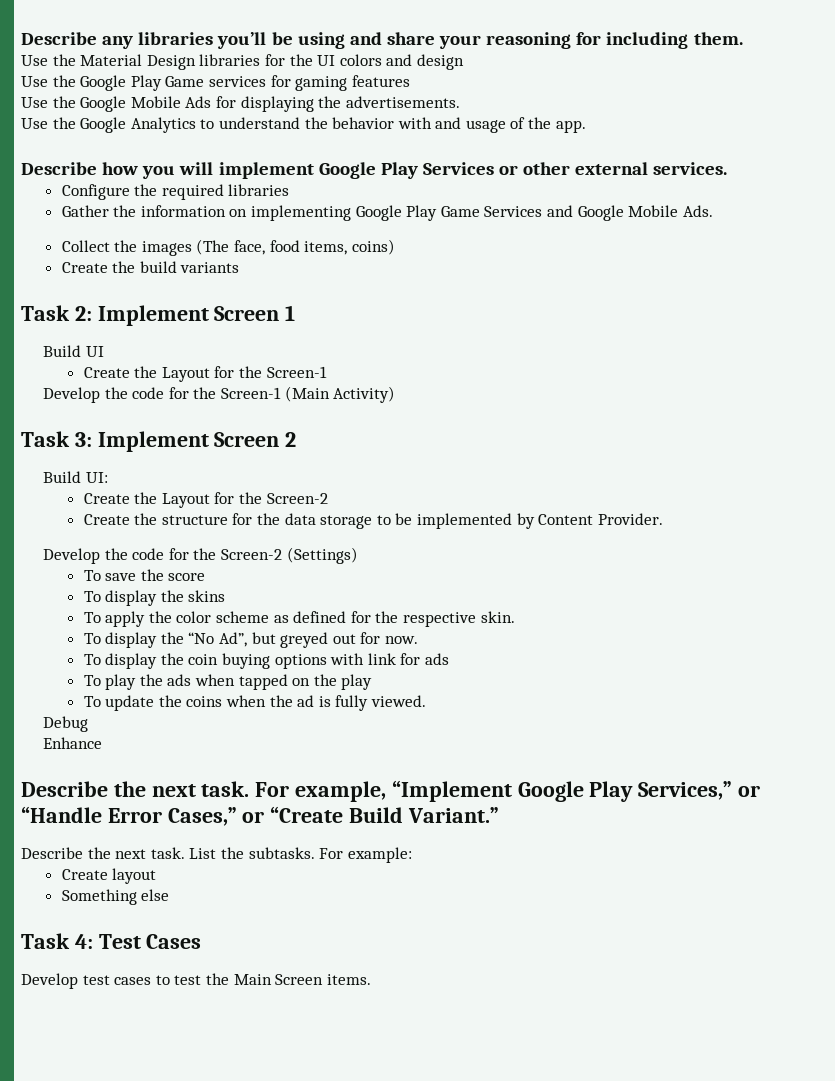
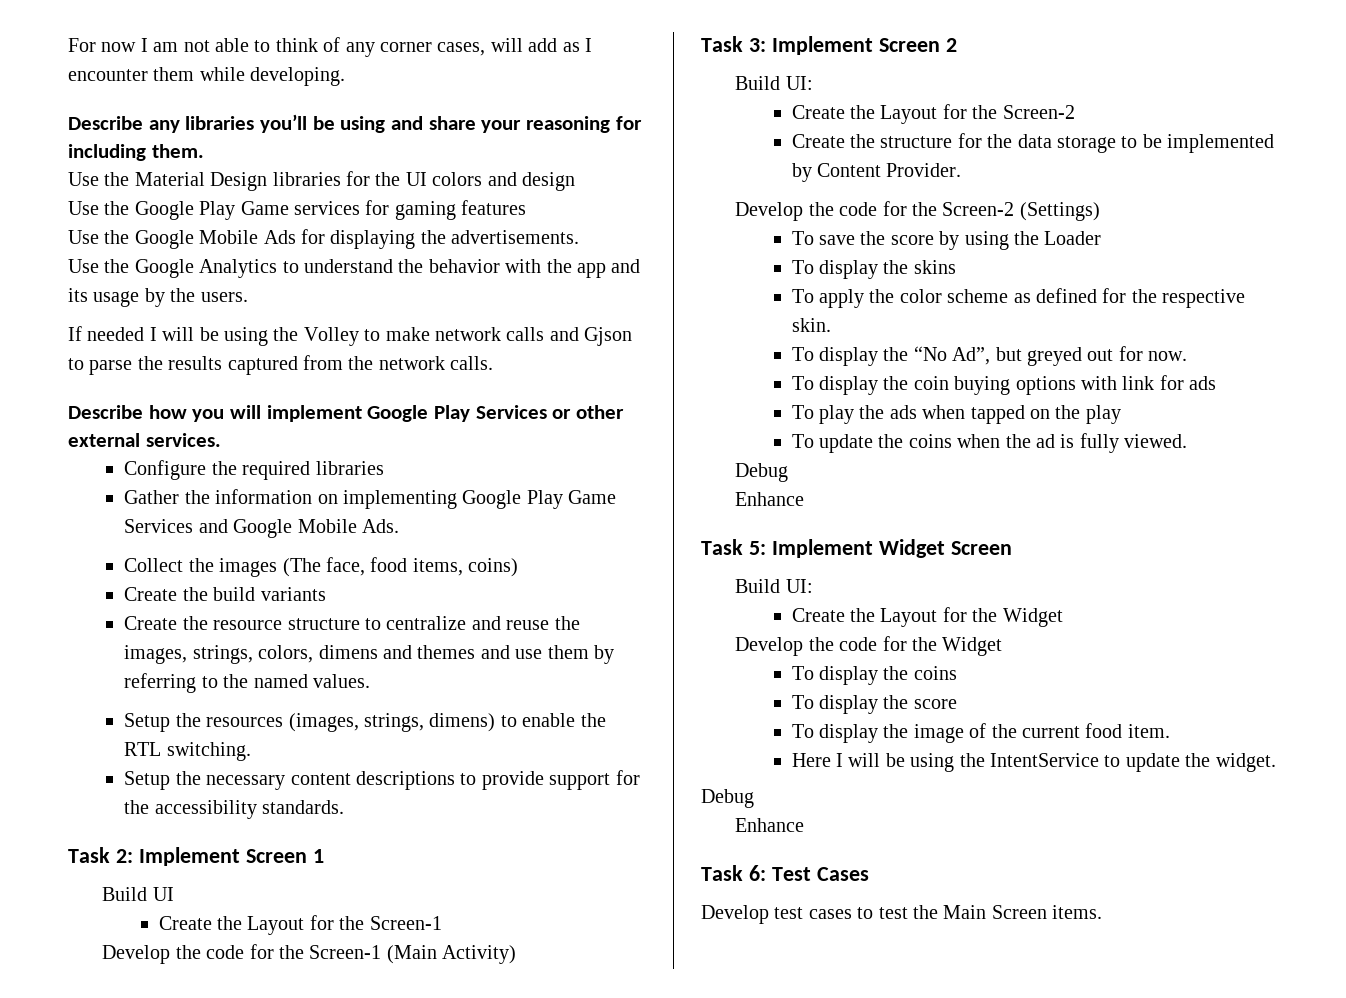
+ For now I am not able to think of any corner cases, will add as I encounter them while developing.
- Use the Google Analytics to understand the behavior with and usage of the app.
+ Use the Google Analytics to understand the behavior with the app and its usage by the users.
+ If needed I will be using the Volley to make network calls and Gjson to parse the results captured from the network calls.
+ Create the resource structure to centralize and reuse the images, strings, colors, dimens and themes and use them by referring to the named values.
+ Setup the resources (images, strings, dimens) to enable the RTL switching.
+ Setup the necessary content descriptions to provide support for the accessibility standards.
- To save the score
+ To save the score by using the Loader
- Describe the next task. For example, “Implement Google Play Services,” or “Handle Error Cases,” or “Create Build Variant.”
- Describe the next task. List the subtasks. For example:
- Create layout
- Something else
- Task 4: Test Cases
+ Task 5: Implement Widget Screen
+ Build UI:
+ Create the Layout for the Widget
+ Develop the code for the Widget
+ To display the coins
+ To display the score
+ To display the image of the current food item.
+ Here I will be using the IntentService to update the widget.
+ Debug
+ Enhance
+ Task 6: Test Cases

